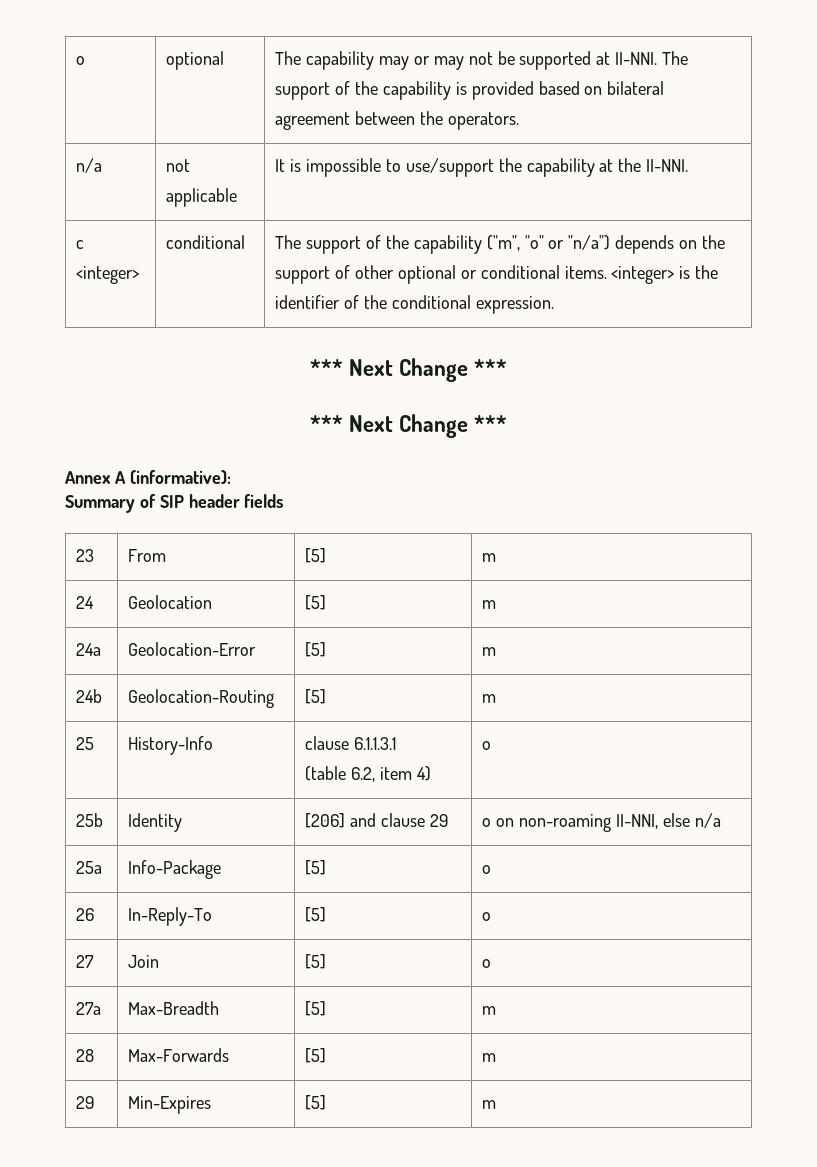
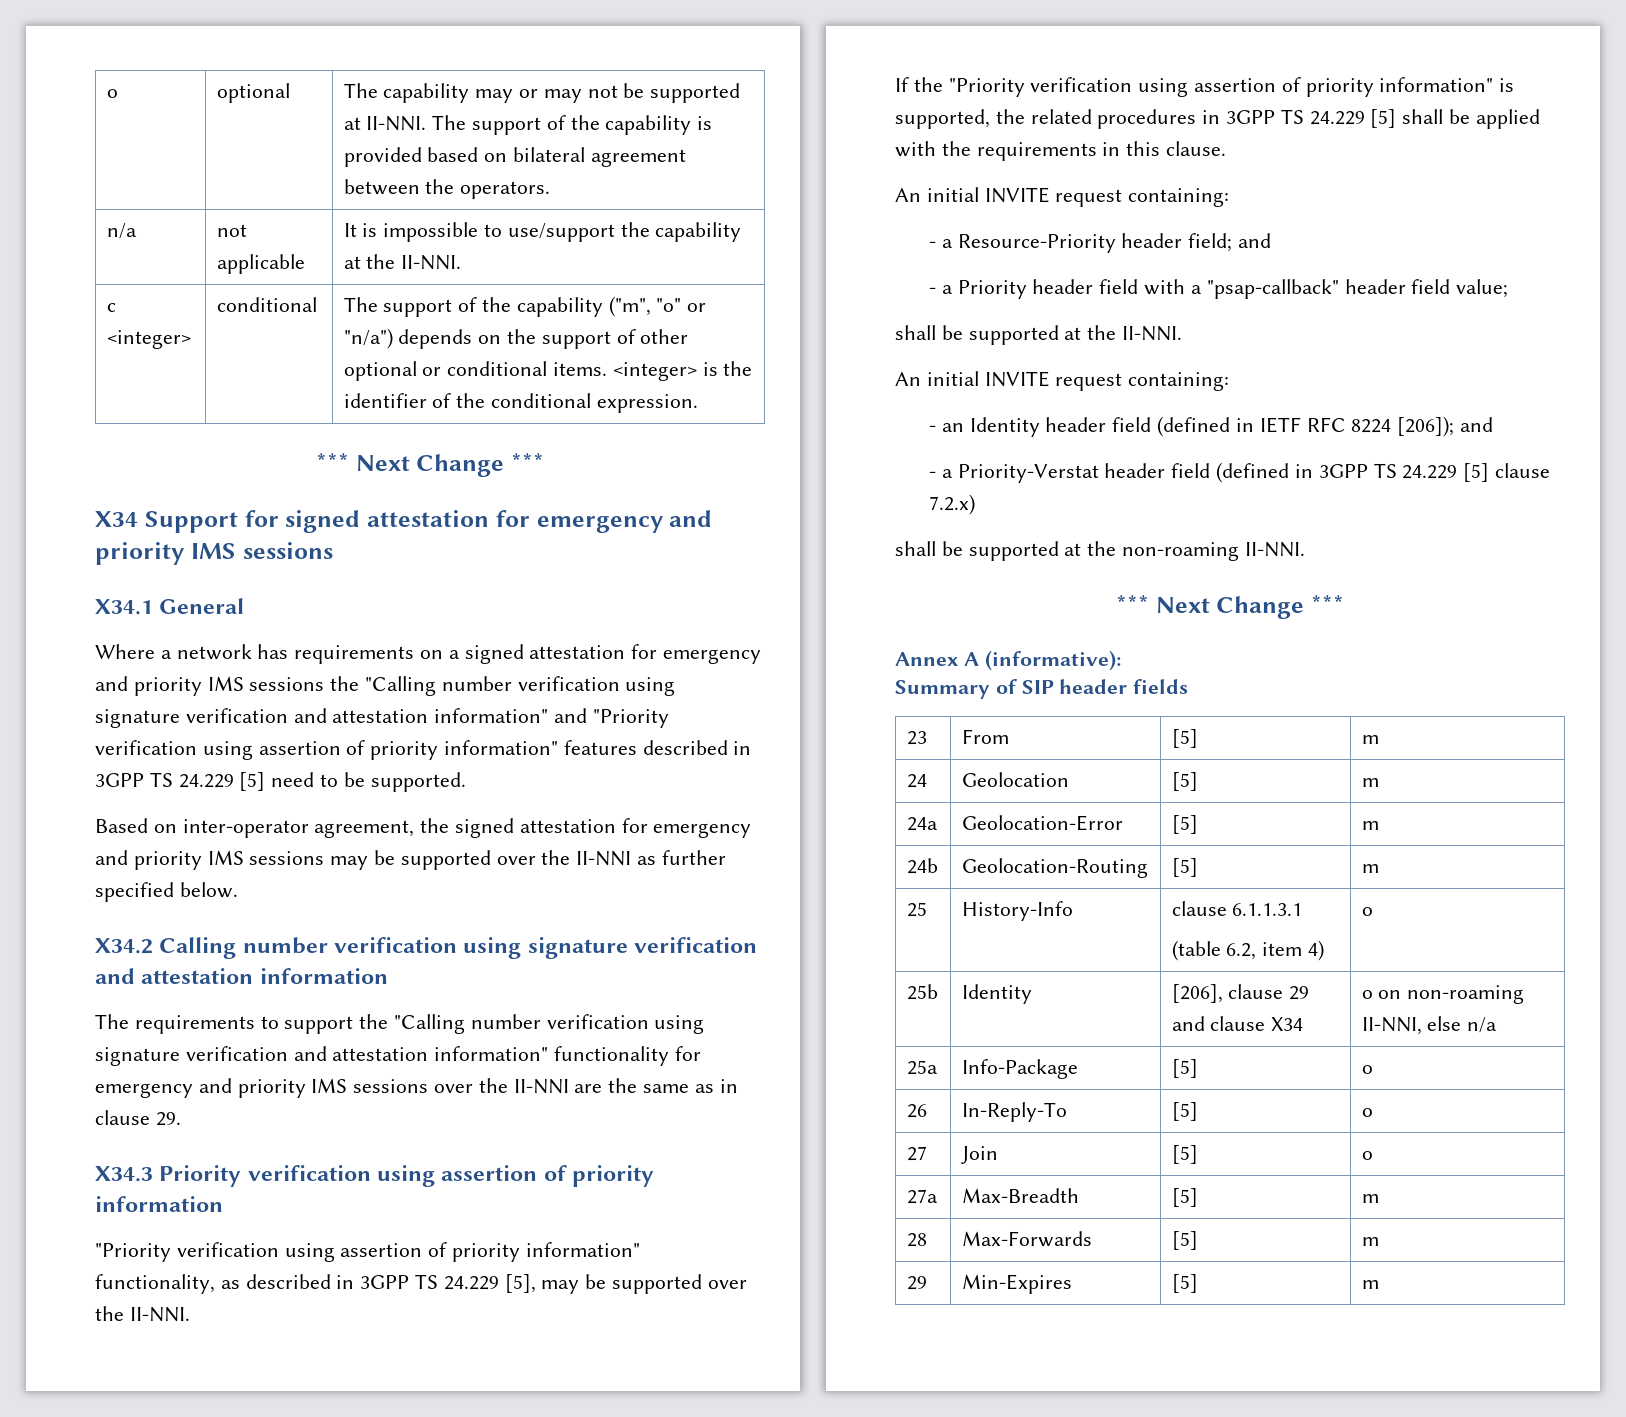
+ X34 Support for signed attestation for emergency and priority IMS sessions
+ X34.1 General
+ Where a network has requirements on a signed attestation for emergency and priority IMS sessions the "Calling number verification using signature verification and attestation information" and "Priority verification using assertion of priority information" features described in 3GPP TS 24.229 [5] need to be supported.
+ Based on inter-operator agreement, the signed attestation for emergency and priority IMS sessions may be supported over the II-NNI as further specified below.
+ X34.2 Calling number verification using signature verification and attestation information
+ The requirements to support the "Calling number verification using signature verification and attestation information" functionality for emergency and priority IMS sessions over the II-NNI are the same as in clause 29.
+ X34.3 Priority verification using assertion of priority information
+ "Priority verification using assertion of priority information" functionality, as described in 3GPP TS 24.229 [5], may be supported over the II-NNI.
+ If the "Priority verification using assertion of priority information" is supported, the related procedures in 3GPP TS 24.229 [5] shall be applied with the requirements in this clause.
+ An initial INVITE request containing:
+ - a Resource-Priority header field; and
+ - a Priority header field with a "psap-callback" header field value;
+ shall be supported at the II-NNI.
+ An initial INVITE request containing:
+ - an Identity header field (defined in IETF RFC 8224 [206]); and
+ - a Priority-Verstat header field (defined in 3GPP TS 24.229 [5] clause 7.2.x)
+ shall be supported at the non-roaming II-NNI.
- 25b | Identity | [206] and clause 29 | o on non-roaming II-NNI, else n/a
+ 25b | Identity | [206], clause 29 and clause X34 | o on non-roaming II-NNI, else n/a

